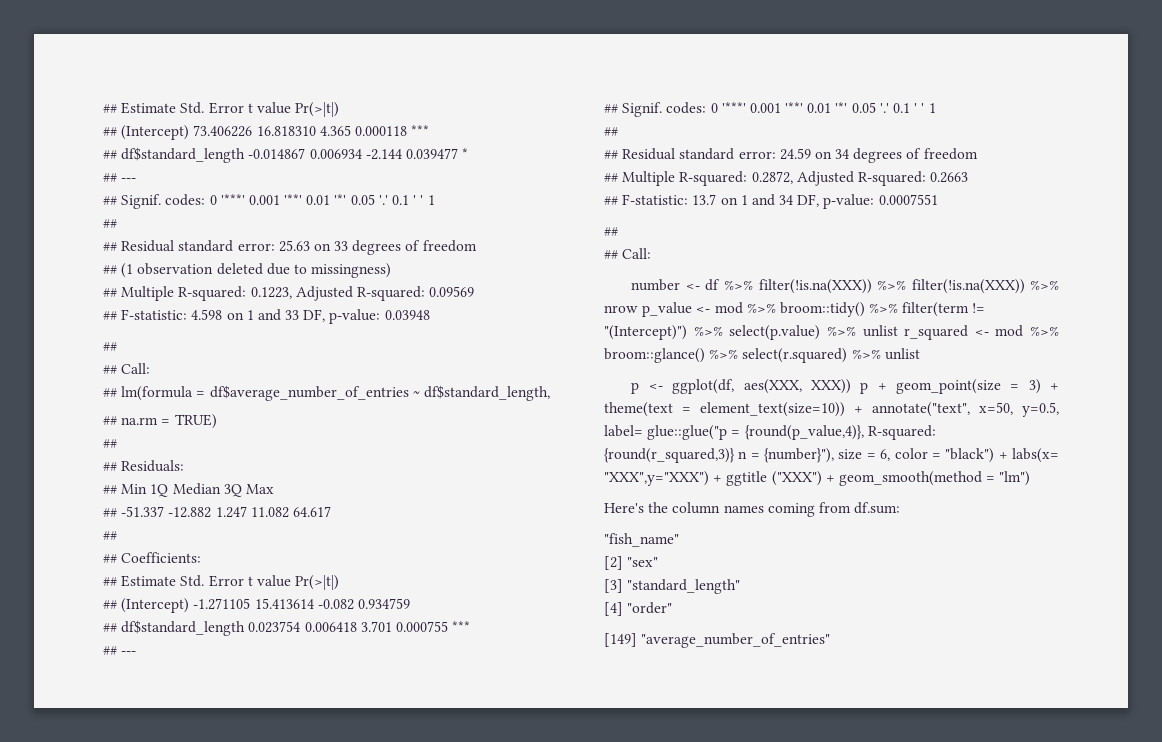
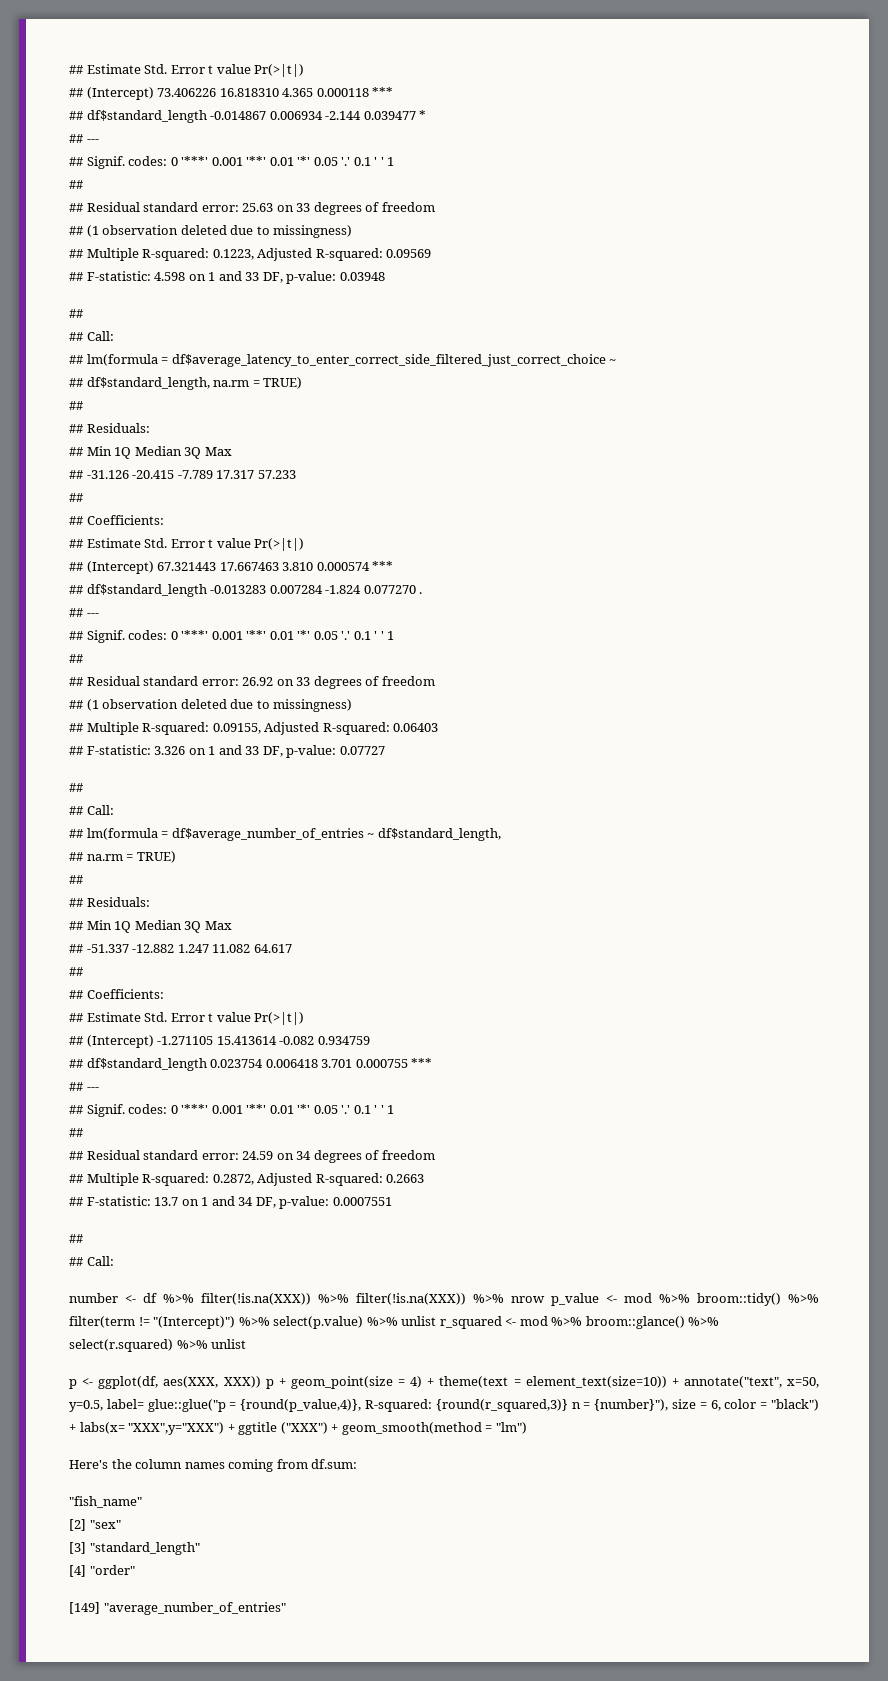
+ ## lm(formula = df$average_latency_to_enter_correct_side_filtered_just_correct_choice ~
+ ## df$standard_length, na.rm = TRUE)
+ ##
+ ## Residuals:
+ ## Min 1Q Median 3Q Max
+ ## -31.126 -20.415 -7.789 17.317 57.233
+ ##
+ ## Coefficients:
+ ## Estimate Std. Error t value Pr(>|t|)
+ ## (Intercept) 67.321443 17.667463 3.810 0.000574 ***
+ ## df$standard_length -0.013283 0.007284 -1.824 0.077270 .
+ ## ---
+ ## Signif. codes: 0 '***' 0.001 '**' 0.01 '*' 0.05 '.' 0.1 ' ' 1
+ ##
+ ## Residual standard error: 26.92 on 33 degrees of freedom
+ ## (1 observation deleted due to missingness)
+ ## Multiple R-squared: 0.09155, Adjusted R-squared: 0.06403
+ ## F-statistic: 3.326 on 1 and 33 DF, p-value: 0.07727
+ ##
+ ## Call:
- p <- ggplot(df, aes(XXX, XXX)) p + geom_point(size = 3) + theme(text = element_text(size=10)) + annotate("text", x=50, y=0.5, label= glue::glue("p = {round(p_value,4)}, R-squared: {round(r_squared,3)} n = {number}"), size = 6, color = "black") + labs(x= "XXX",y="XXX") + ggtitle ("XXX") + geom_smooth(method = "lm")
+ p <- ggplot(df, aes(XXX, XXX)) p + geom_point(size = 4) + theme(text = element_text(size=10)) + annotate("text", x=50, y=0.5, label= glue::glue("p = {round(p_value,4)}, R-squared: {round(r_squared,3)} n = {number}"), size = 6, color = "black") + labs(x= "XXX",y="XXX") + ggtitle ("XXX") + geom_smooth(method = "lm")

